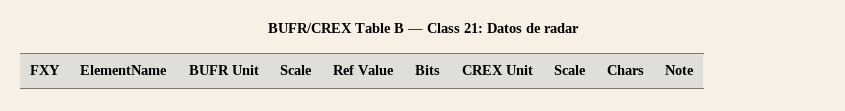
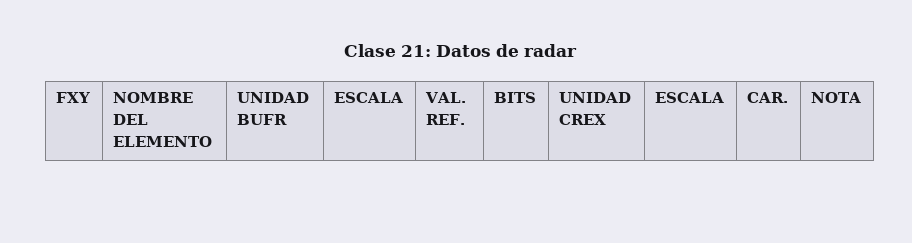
- BUFR/CREX Table B — Class 21: Datos de radar
+ Clase 21: Datos de radar
- FXY | ElementName | BUFR Unit | Scale | Ref Value | Bits | CREX Unit | Scale | Chars | Note
+ FXY | NOMBRE DEL ELEMENTO | UNIDAD BUFR | ESCALA | VAL. REF. | BITS | UNIDAD CREX | ESCALA | CAR. | NOTA

